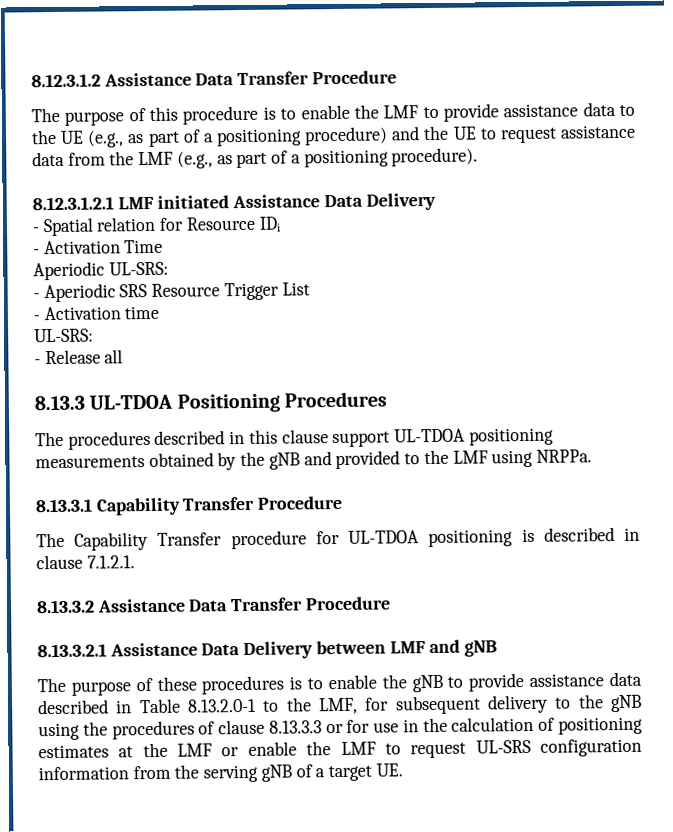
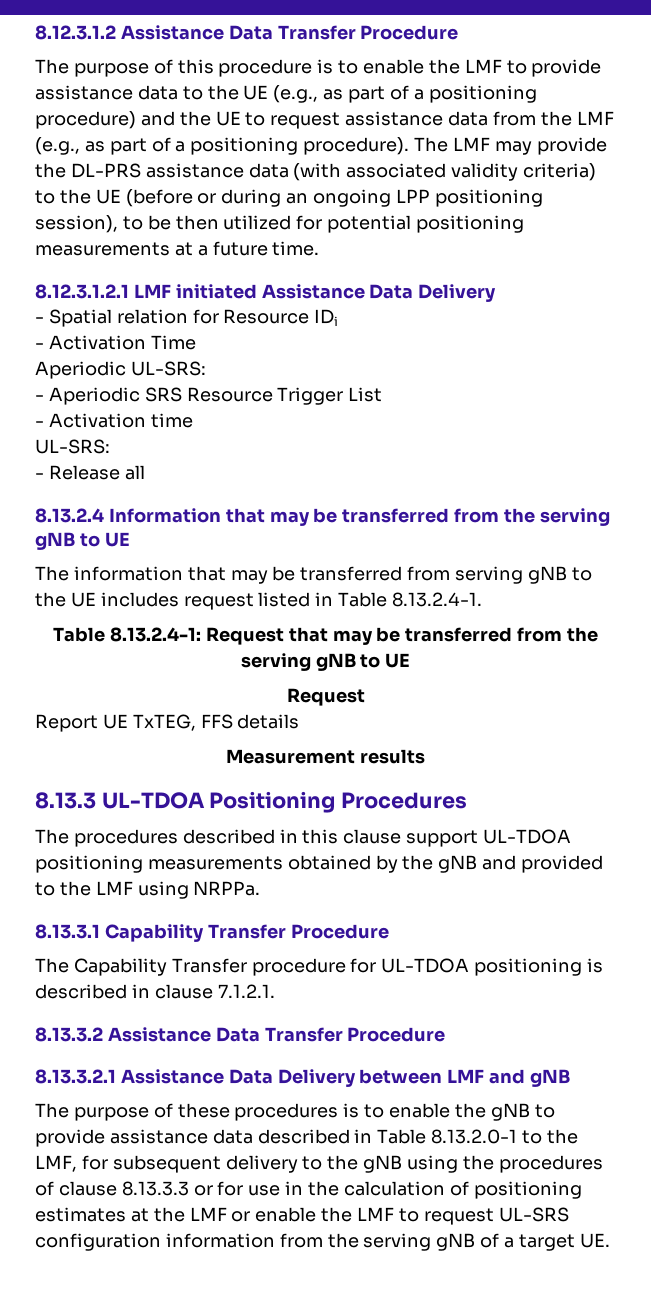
+ The LMF may provide the DL-PRS assistance data (with associated validity criteria) to the UE (before or during an ongoing LPP positioning session), to be then utilized for potential positioning measurements at a future time.
+ 8.13.2.4 Information that may be transferred from the serving gNB to UE
+ The information that may be transferred from serving gNB to the UE includes request listed in Table 8.13.2.4-1.
+ Table 8.13.2.4-1: Request that may be transferred from the serving gNB to UE
+ Request
+ Report UE TxTEG, FFS details
+ Measurement results

